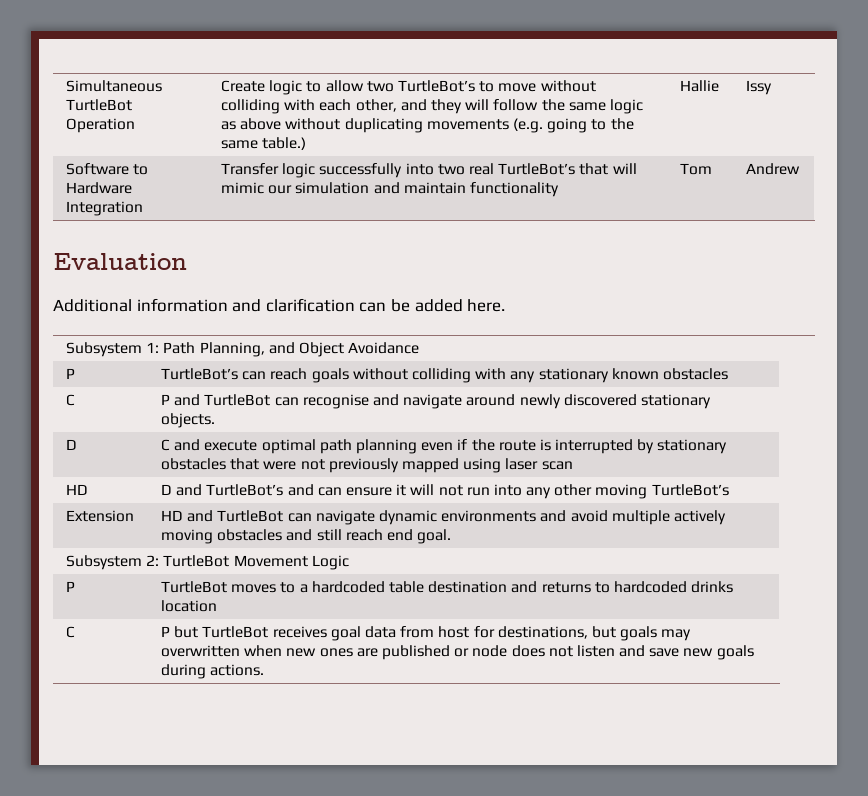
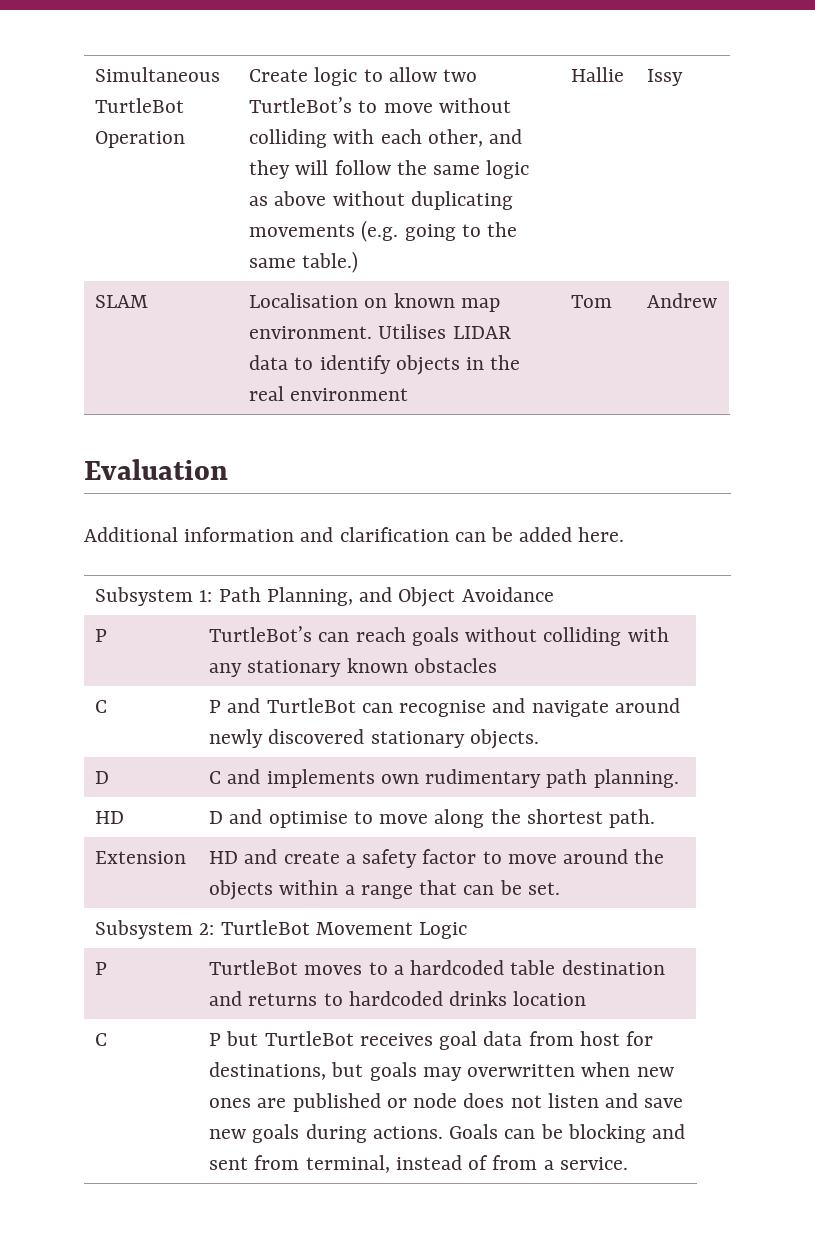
- Software to Hardware Integration | Transfer logic successfully into two real TurtleBot’s that will mimic our simulation and maintain functionality | Tom | Andrew
+ SLAM | Localisation on known map environment. Utilises LIDAR data to identify objects in the real environment | Tom | Andrew
- D | C and execute optimal path planning even if the route is interrupted by stationary obstacles that were not previously mapped using laser scan
- HD | D and TurtleBot’s and can ensure it will not run into any other moving TurtleBot’s
- Extension | HD and TurtleBot can navigate dynamic environments and avoid multiple actively moving obstacles and still reach end goal.
+ D | C and implements own rudimentary path planning.
+ HD | D and optimise to move along the shortest path.
+ Extension | HD and create a safety factor to move around the objects within a range that can be set.
+ Goals can be blocking and sent from terminal, instead of from a service.

